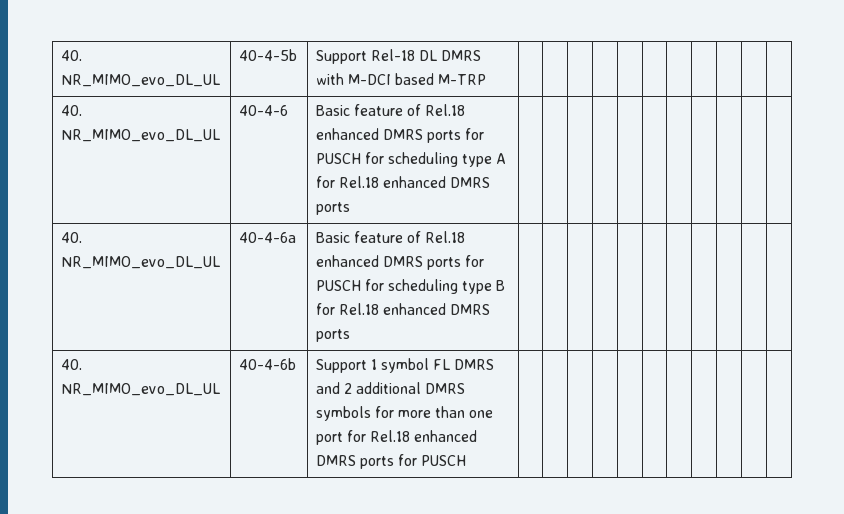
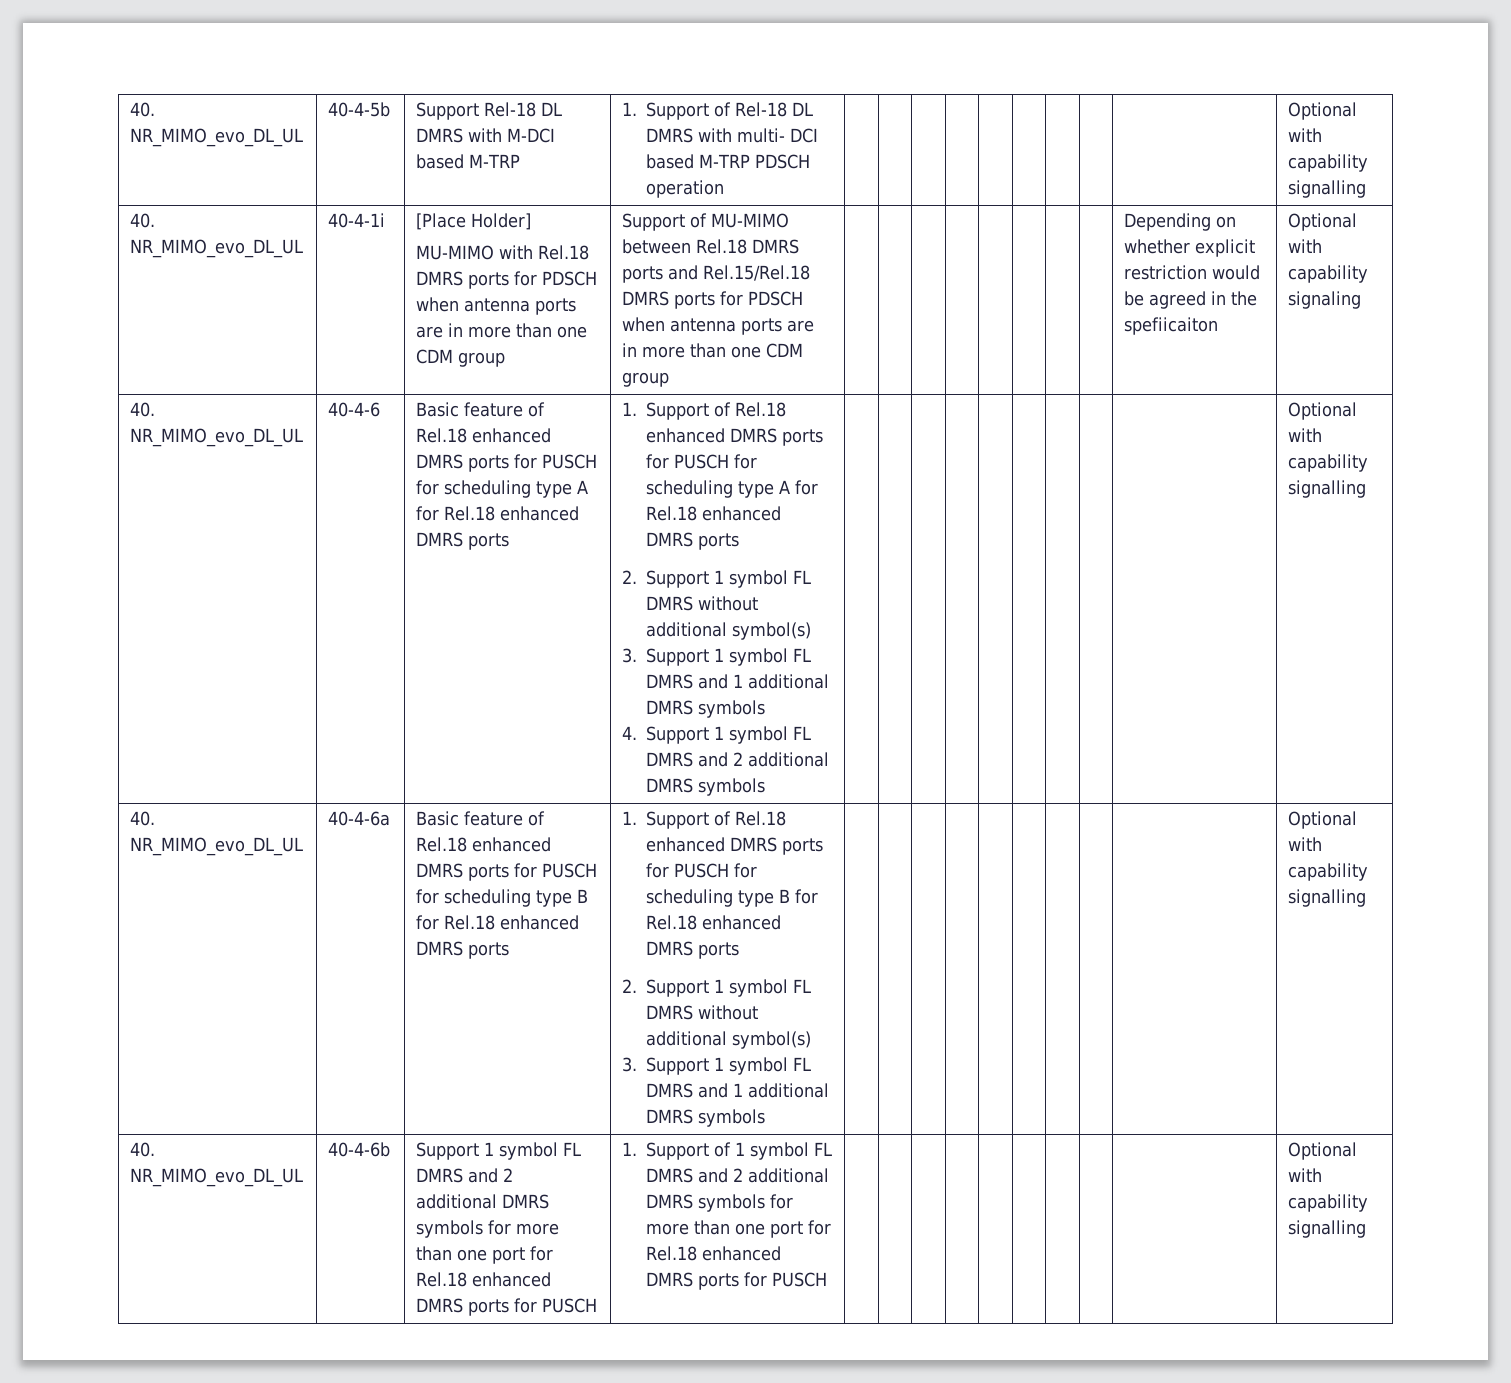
- 40. NR_MIMO_evo_DL_UL | 40-4-5b | Support Rel-18 DL DMRS with M-DCI based M-TRP | | | | | | | | | | |
+ 40. NR_MIMO_evo_DL_UL | 40-4-5b | Support Rel-18 DL DMRS with M-DCI based M-TRP | 1. Support of Rel-18 DL DMRS with multi- DCI based M-TRP PDSCH operation | | | | | | | | | | Optional with capability signalling
+ 40. NR_MIMO_evo_DL_UL | 40-4-1i | [Place Holder]
+ MU-MIMO with Rel.18 DMRS ports for PDSCH when antenna ports are in more than one CDM group | Support of MU-MIMO between Rel.18 DMRS ports and Rel.15/Rel.18 DMRS ports for PDSCH when antenna ports are in more than one CDM group | | | | | | | | | Depending on whether explicit restriction would be agreed in the spefiicaiton | Optional with capability signaling
+ 1. Support of Rel.18 enhanced DMRS ports for PUSCH for scheduling type A for Rel.18 enhanced DMRS ports
+ 2. Support 1 symbol FL DMRS without additional symbol(s)
+ 3. Support 1 symbol FL DMRS and 1 additional DMRS symbols
+ 4. Support 1 symbol FL DMRS and 2 additional DMRS symbols | | | | | | | | | | Optional with capability signalling
+ 1. Support of Rel.18 enhanced DMRS ports for PUSCH for scheduling type B for Rel.18 enhanced DMRS ports
+ 2. Support 1 symbol FL DMRS without additional symbol(s)
+ 3. Support 1 symbol FL DMRS and 1 additional DMRS symbols | | | | | | | | | | Optional with capability signalling
+ 1. Support of 1 symbol FL DMRS and 2 additional DMRS symbols for more than one port for Rel.18 enhanced DMRS ports for PUSCH | | | | | | | | | | Optional with capability signalling

